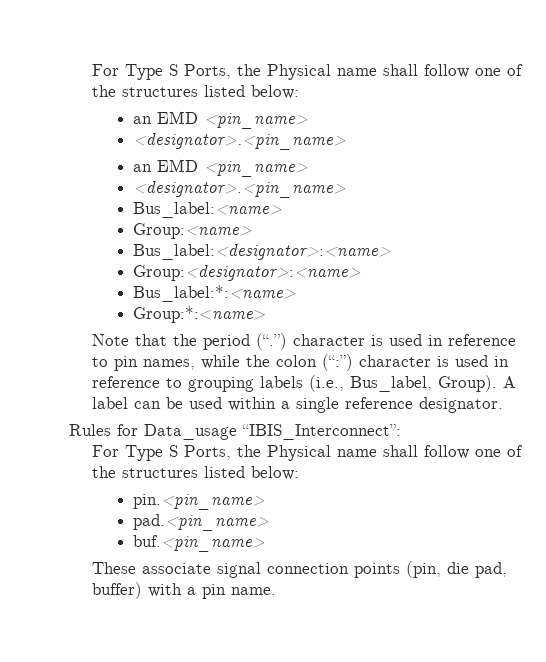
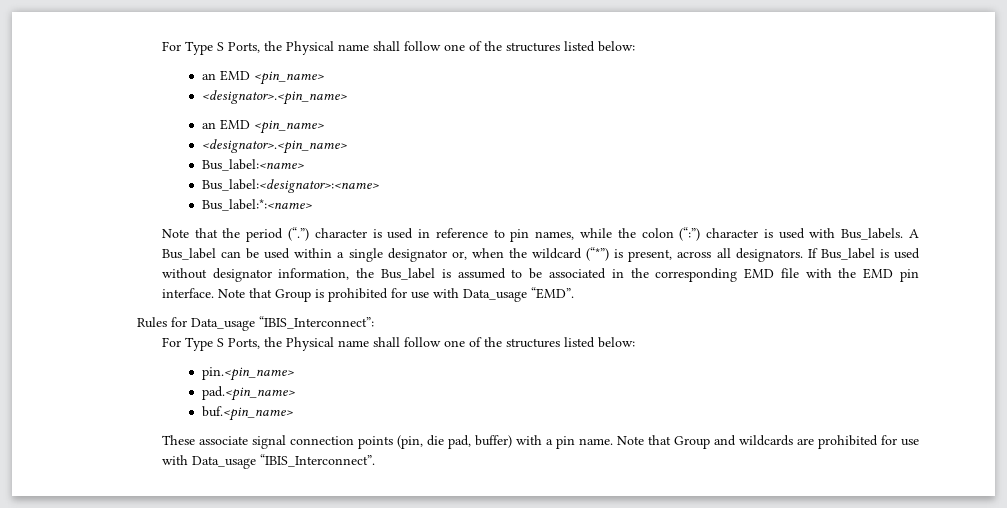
- Group:<name>
- Group:<designator>:<name>
- Group:*:<name>
- Note that the period (“.”) character is used in reference to pin names, while the colon (“:”) character is used in reference to grouping labels (i.e., Bus_label, Group). A label can be used within a single reference designator.
+ Note that the period (“.”) character is used in reference to pin names, while the colon (“:”) character is used with Bus_labels. A Bus_label can be used within a single designator or, when the wildcard (“*”) is present, across all designators. If Bus_label is used without designator information, the Bus_label is assumed to be associated in the corresponding EMD file with the EMD pin interface. Note that Group is prohibited for use with Data_usage “EMD”.
+ Note that Group and wildcards are prohibited for use with Data_usage “IBIS_Interconnect”.

